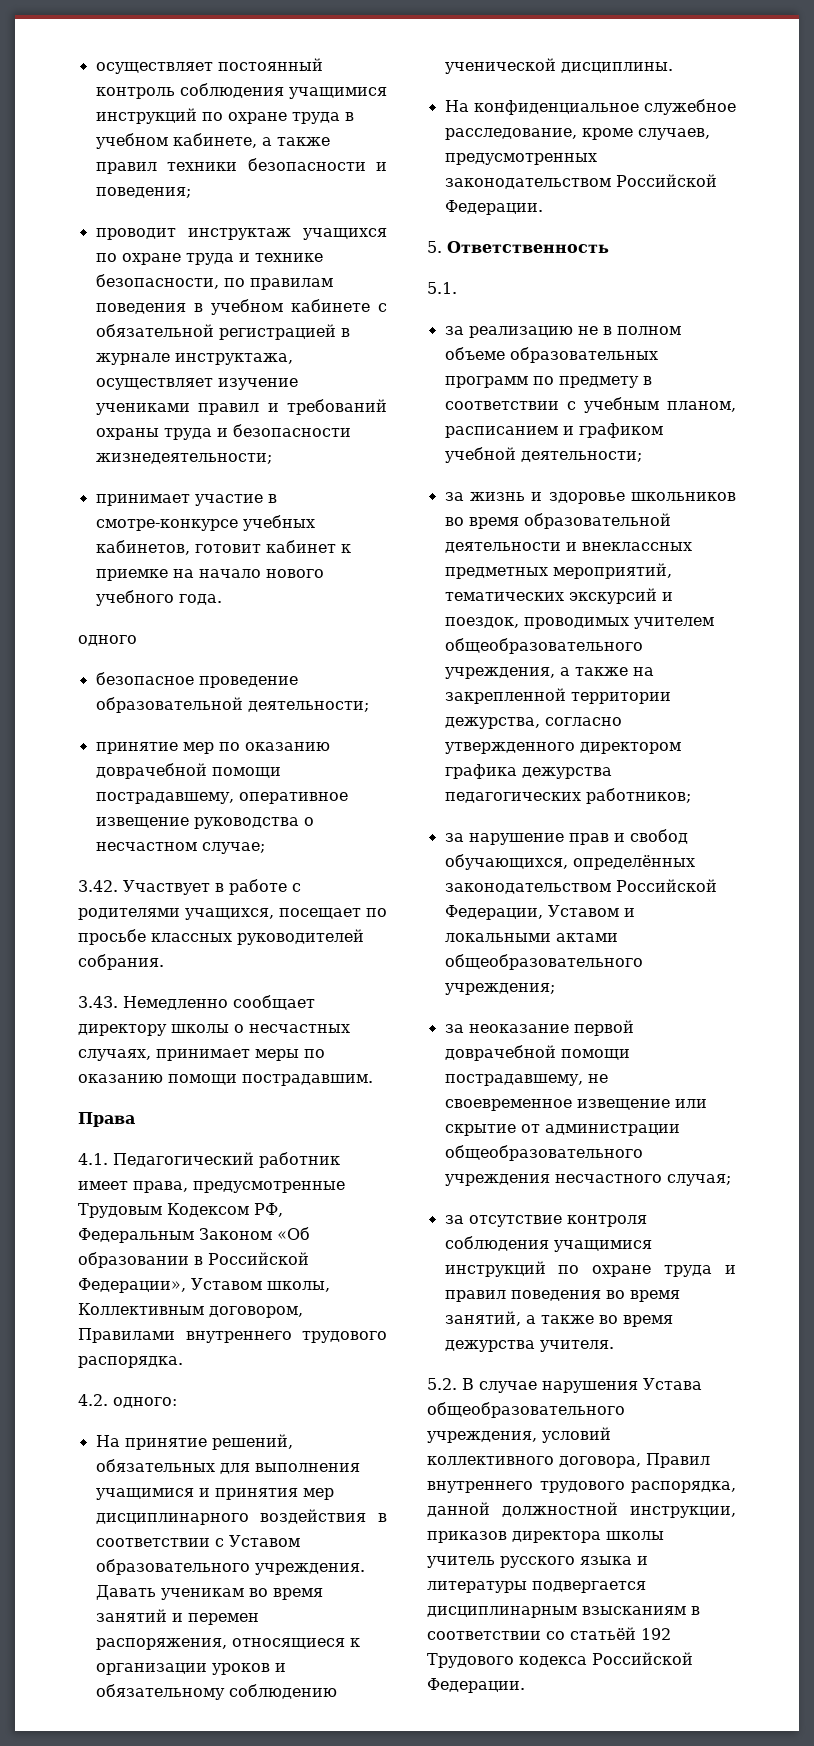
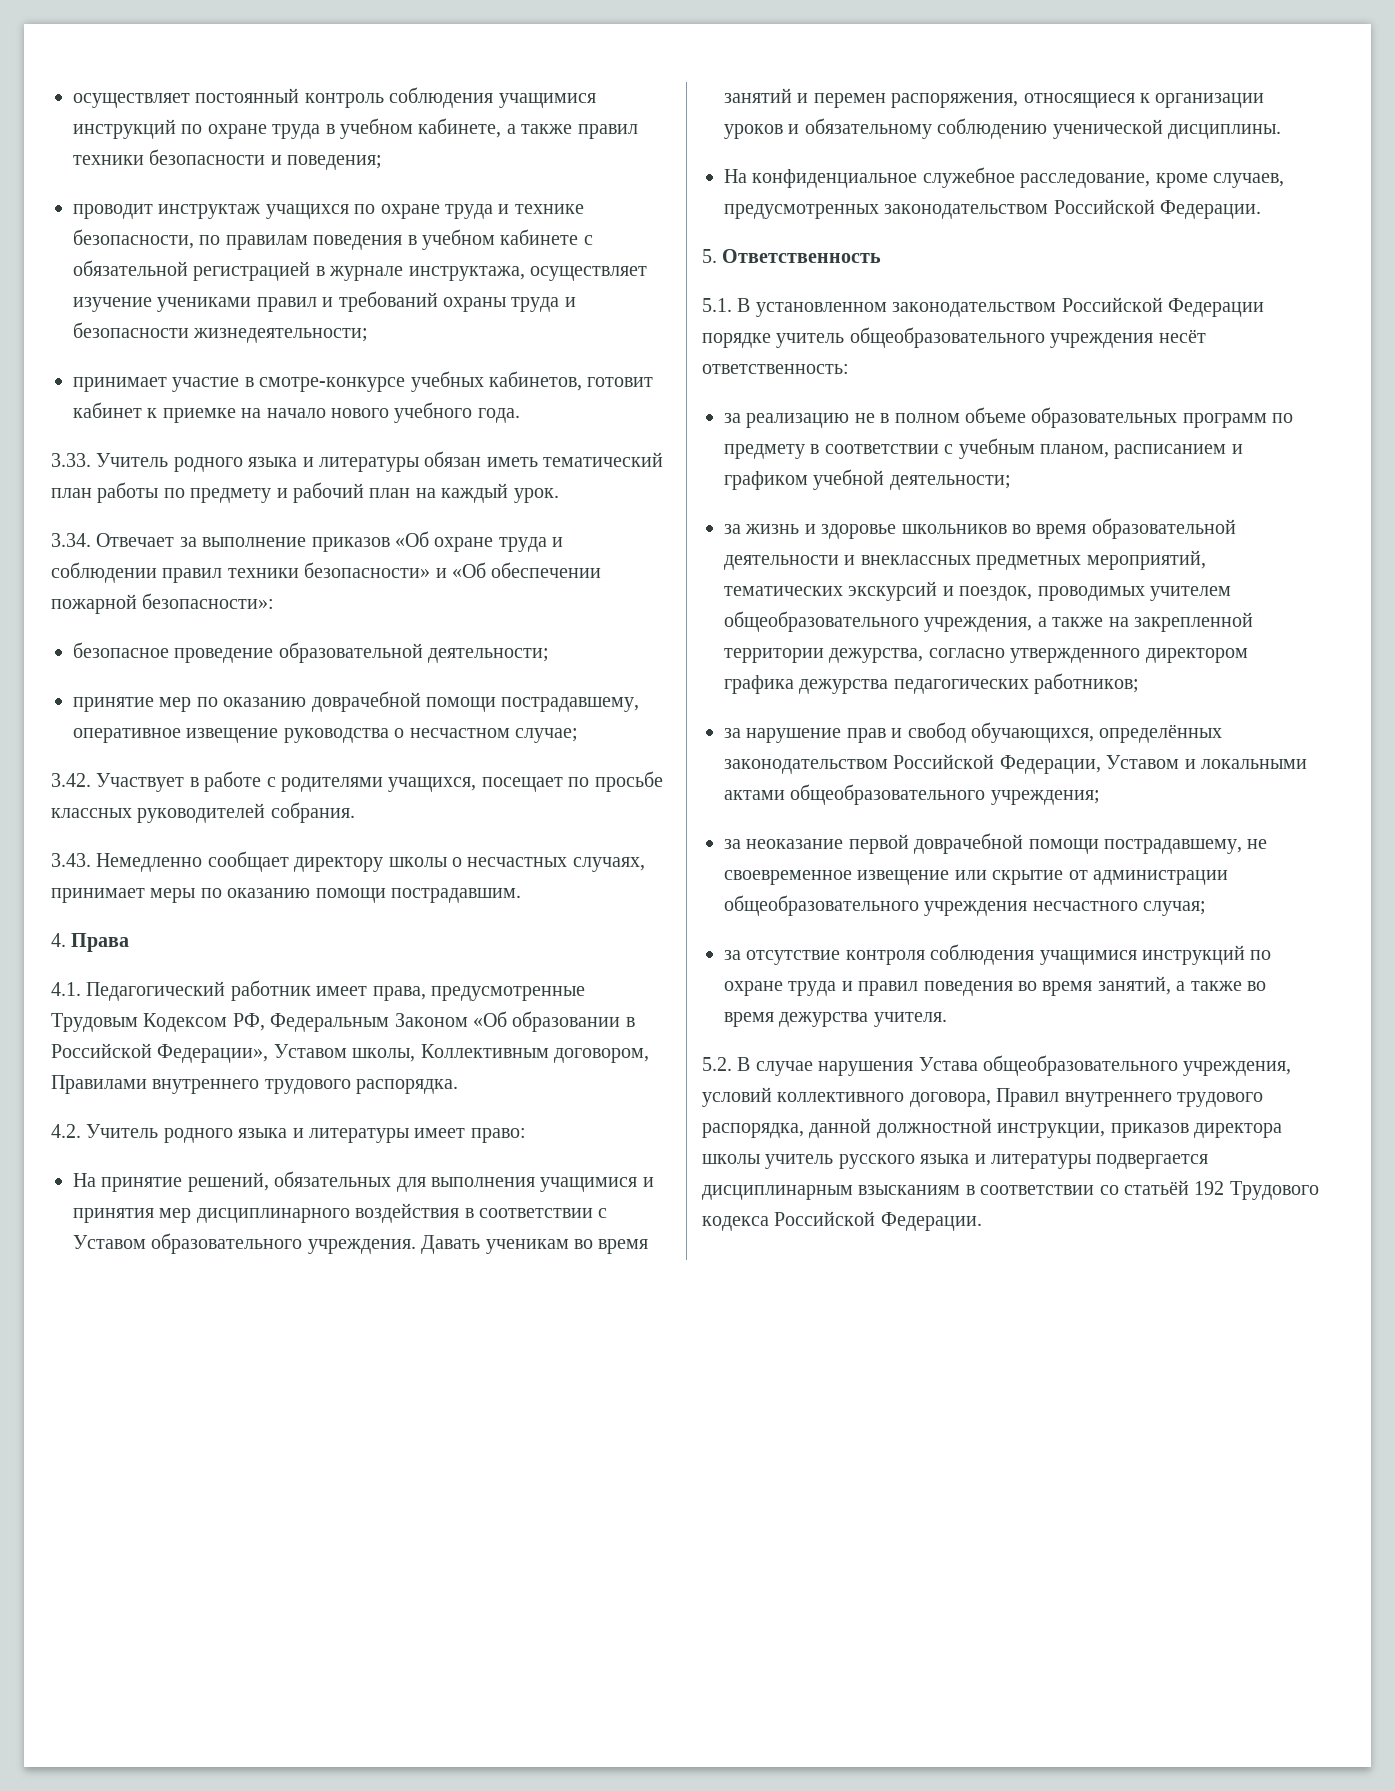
- одного
+ 3.33. Учитель родного языка и литературы обязан иметь тематический план работы по предмету и рабочий план на каждый урок.
+ 3.34. Отвечает за выполнение приказов «Об охране труда и соблюдении правил техники безопасности» и «Об обеспечении пожарной безопасности»:
- Права
+ 4. Права
- 4.2. одного:
+ 4.2. Учитель родного языка и литературы имеет право:
- 5.1.
+ 5.1. В установленном законодательством Российской Федерации порядке учитель общеобразовательного учреждения несёт ответственность:

